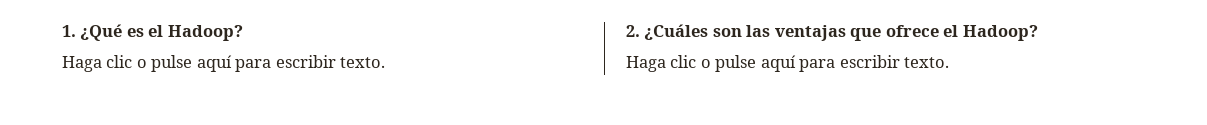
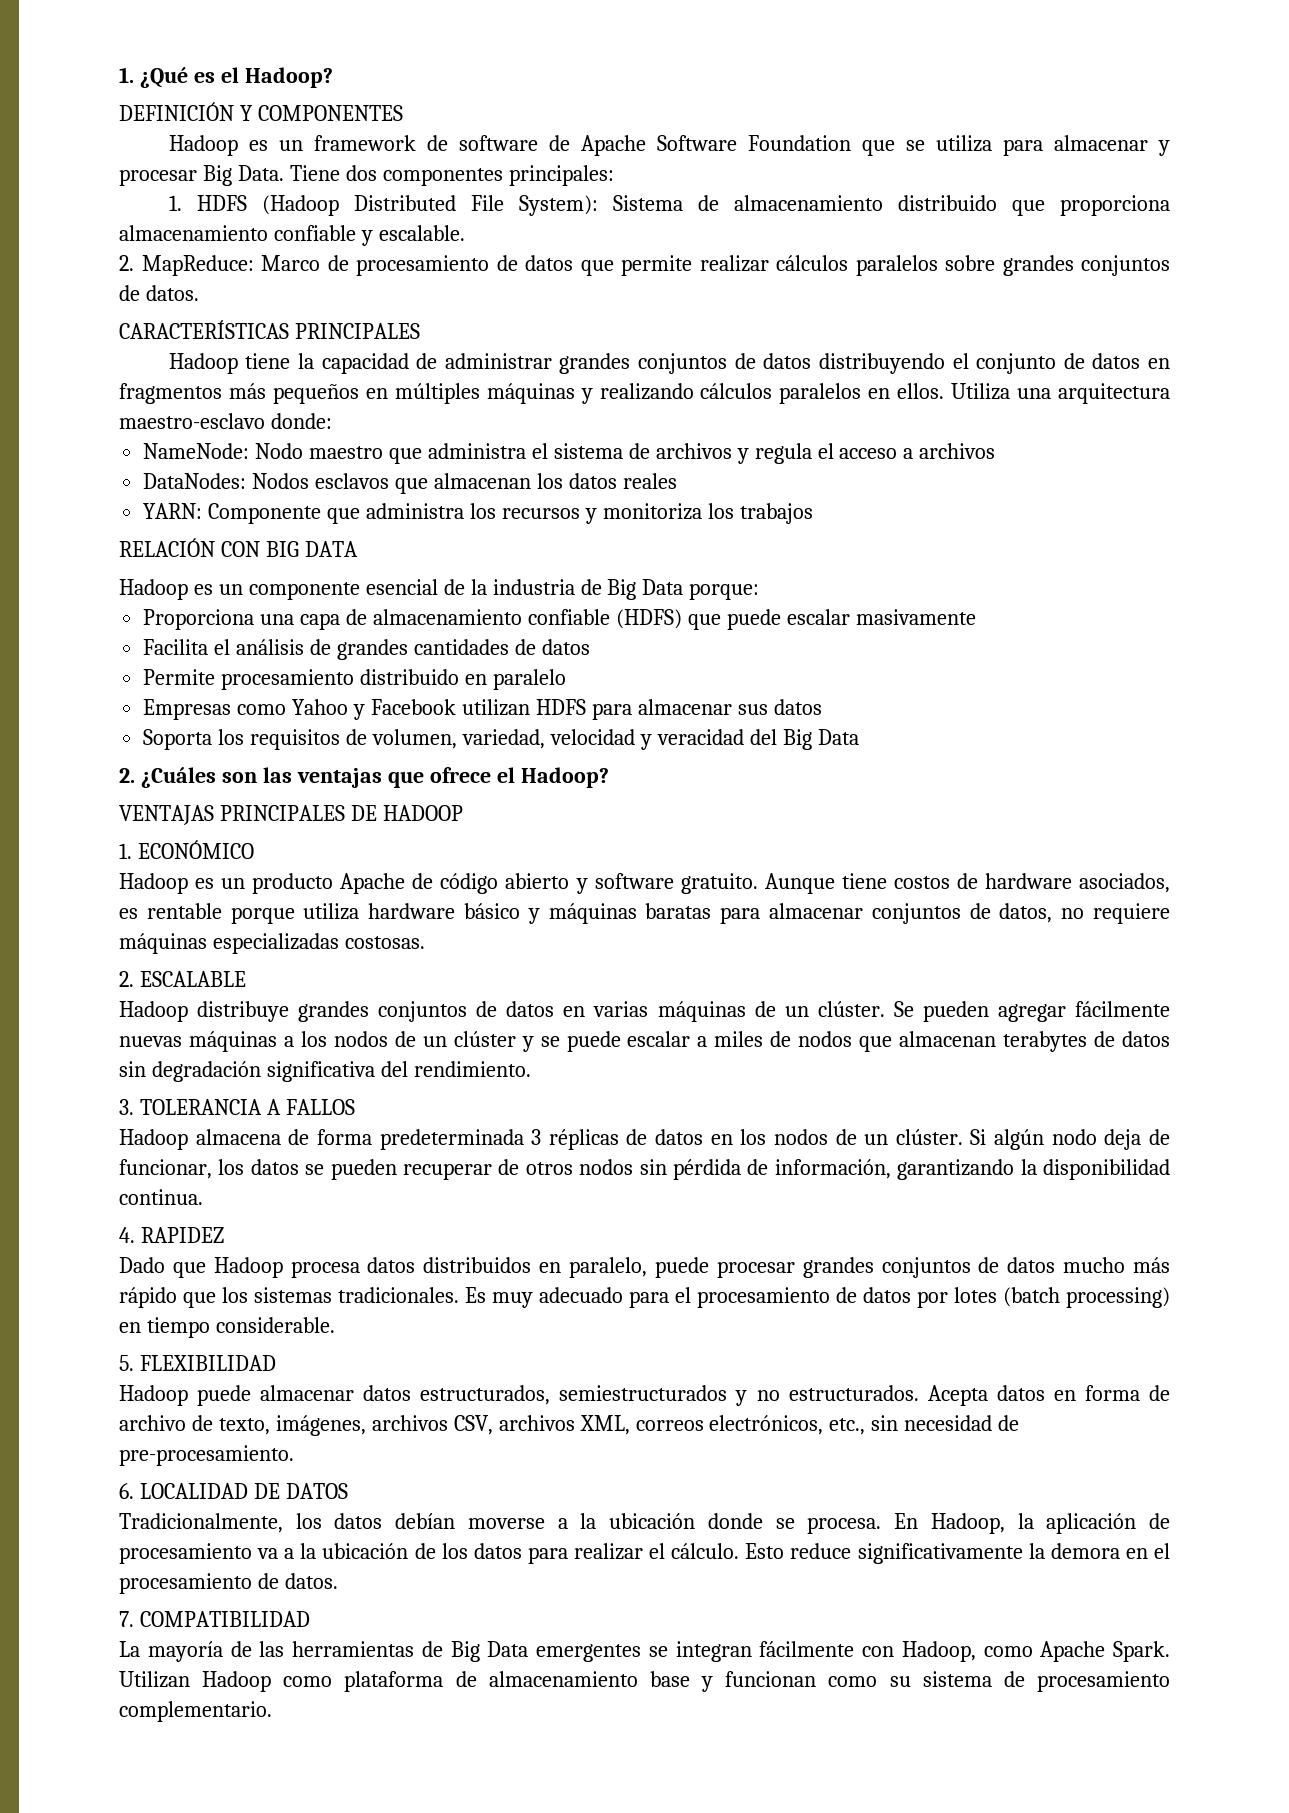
  1. ¿Qué es el Hadoop?
- Haga clic o pulse aquí para escribir texto.
+ DEFINICIÓN Y COMPONENTES
+ Hadoop es un framework de software de Apache Software Foundation que se utiliza para almacenar y procesar Big Data. Tiene dos componentes principales:
+ 1. HDFS (Hadoop Distributed File System): Sistema de almacenamiento distribuido que proporciona almacenamiento confiable y escalable.
+ 2. MapReduce: Marco de procesamiento de datos que permite realizar cálculos paralelos sobre grandes conjuntos de datos.
+ CARACTERÍSTICAS PRINCIPALES
+ Hadoop tiene la capacidad de administrar grandes conjuntos de datos distribuyendo el conjunto de datos en fragmentos más pequeños en múltiples máquinas y realizando cálculos paralelos en ellos. Utiliza una arquitectura maestro-esclavo donde:
+ NameNode: Nodo maestro que administra el sistema de archivos y regula el acceso a archivos
+ DataNodes: Nodos esclavos que almacenan los datos reales
+ YARN: Componente que administra los recursos y monitoriza los trabajos
+ RELACIÓN CON BIG DATA
+ Hadoop es un componente esencial de la industria de Big Data porque:
+ Proporciona una capa de almacenamiento confiable (HDFS) que puede escalar masivamente
+ Facilita el análisis de grandes cantidades de datos
+ Permite procesamiento distribuido en paralelo
+ Empresas como Yahoo y Facebook utilizan HDFS para almacenar sus datos
+ Soporta los requisitos de volumen, variedad, velocidad y veracidad del Big Data
  2. ¿Cuáles son las ventajas que ofrece el Hadoop?
- Haga clic o pulse aquí para escribir texto.
+ VENTAJAS PRINCIPALES DE HADOOP
+ 1. ECONÓMICO
+ Hadoop es un producto Apache de código abierto y software gratuito. Aunque tiene costos de hardware asociados, es rentable porque utiliza hardware básico y máquinas baratas para almacenar conjuntos de datos, no requiere máquinas especializadas costosas.
+ 2. ESCALABLE
+ Hadoop distribuye grandes conjuntos de datos en varias máquinas de un clúster. Se pueden agregar fácilmente nuevas máquinas a los nodos de un clúster y se puede escalar a miles de nodos que almacenan terabytes de datos sin degradación significativa del rendimiento.
+ 3. TOLERANCIA A FALLOS
+ Hadoop almacena de forma predeterminada 3 réplicas de datos en los nodos de un clúster. Si algún nodo deja de funcionar, los datos se pueden recuperar de otros nodos sin pérdida de información, garantizando la disponibilidad continua.
+ 4. RAPIDEZ
+ Dado que Hadoop procesa datos distribuidos en paralelo, puede procesar grandes conjuntos de datos mucho más rápido que los sistemas tradicionales. Es muy adecuado para el procesamiento de datos por lotes (batch processing) en tiempo considerable.
+ 5. FLEXIBILIDAD
+ Hadoop puede almacenar datos estructurados, semiestructurados y no estructurados. Acepta datos en forma de archivo de texto, imágenes, archivos CSV, archivos XML, correos electrónicos, etc., sin necesidad de pre-procesamiento.
+ 6. LOCALIDAD DE DATOS
+ Tradicionalmente, los datos debían moverse a la ubicación donde se procesa. En Hadoop, la aplicación de procesamiento va a la ubicación de los datos para realizar el cálculo. Esto reduce significativamente la demora en el procesamiento de datos.
+ 7. COMPATIBILIDAD
+ La mayoría de las herramientas de Big Data emergentes se integran fácilmente con Hadoop, como Apache Spark. Utilizan Hadoop como plataforma de almacenamiento base y funcionan como su sistema de procesamiento complementario.

